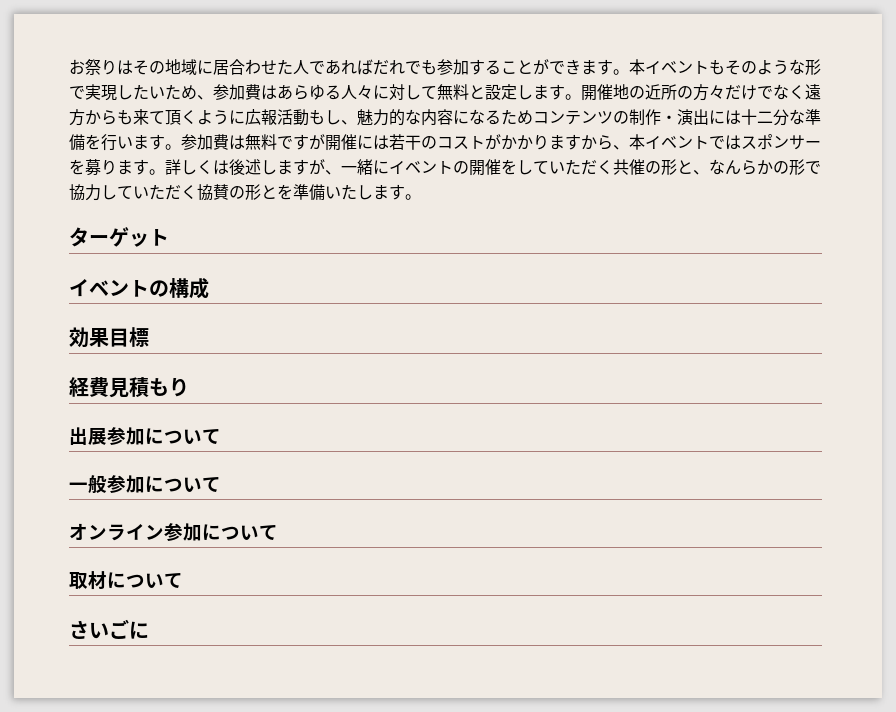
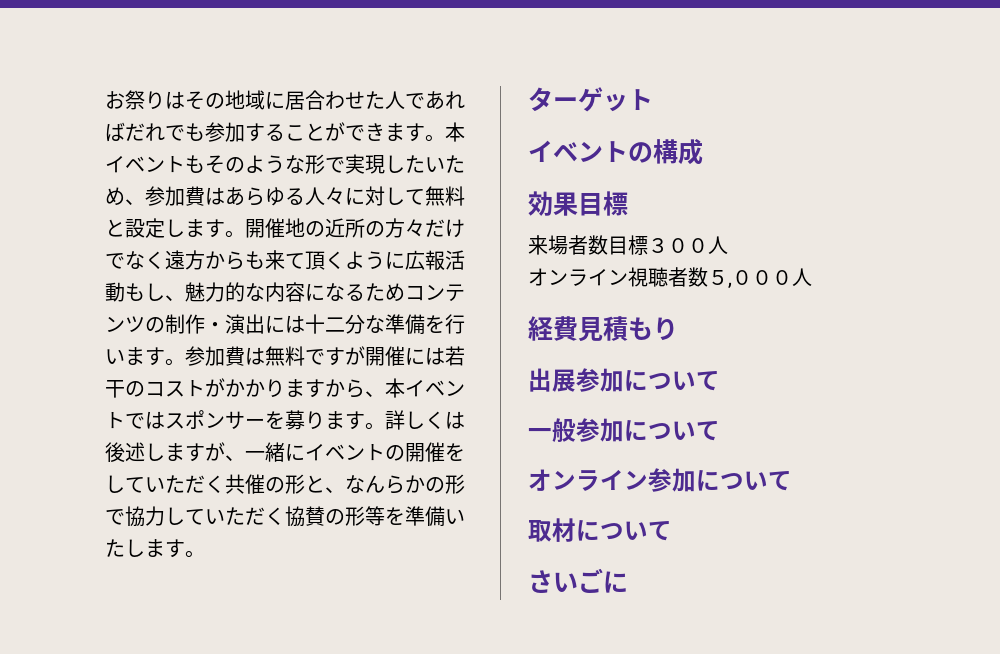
- 詳しくは後述しますが、一緒にイベントの開催をしていただく共催の形と、なんらかの形で協力していただく協賛の形とを準備いたします。
+ 詳しくは後述しますが、一緒にイベントの開催をしていただく共催の形と、なんらかの形で協力していただく協賛の形等を準備いたします。
+ 来場者数目標３００人
+ オンライン視聴者数５,０００人

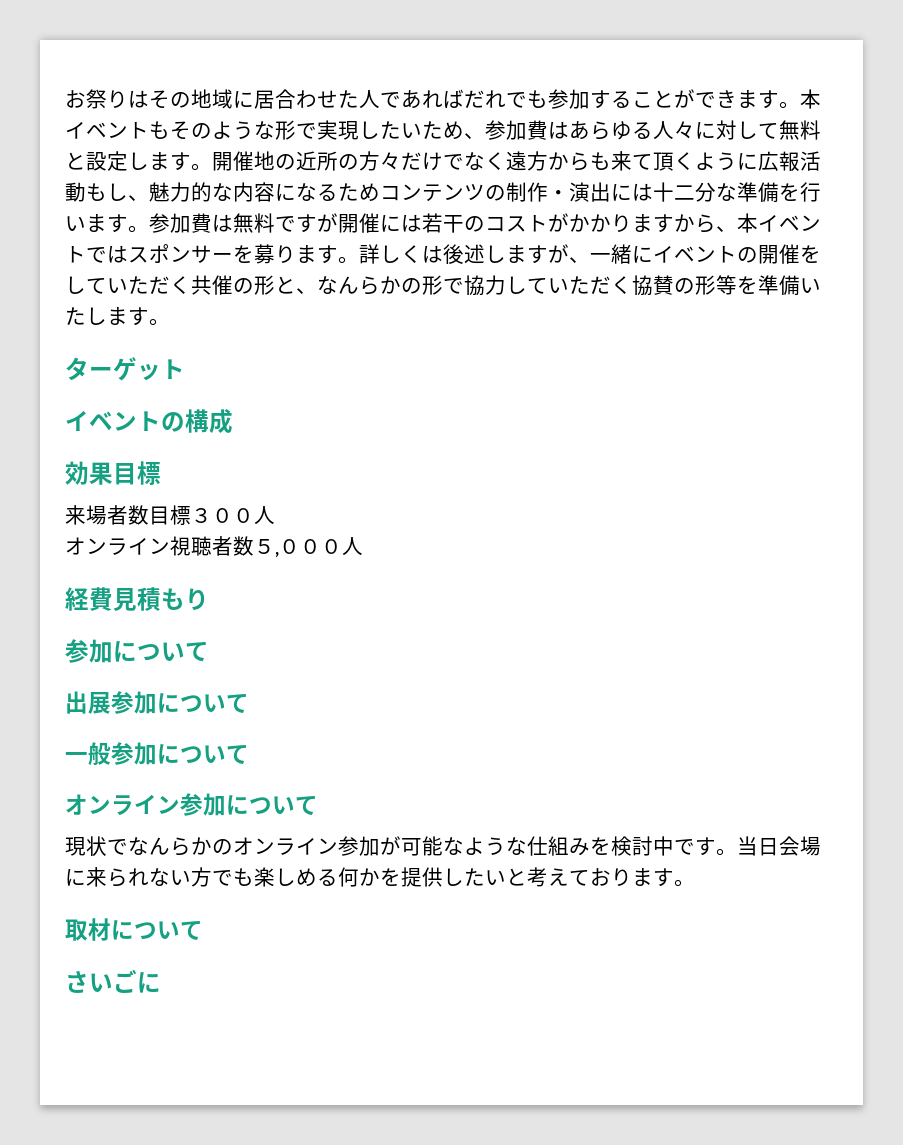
  経費見積もり
+ 参加について
+ 現状でなんらかのオンライン参加が可能なような仕組みを検討中です。当日会場に来られない方でも楽しめる何かを提供したいと考えております。

